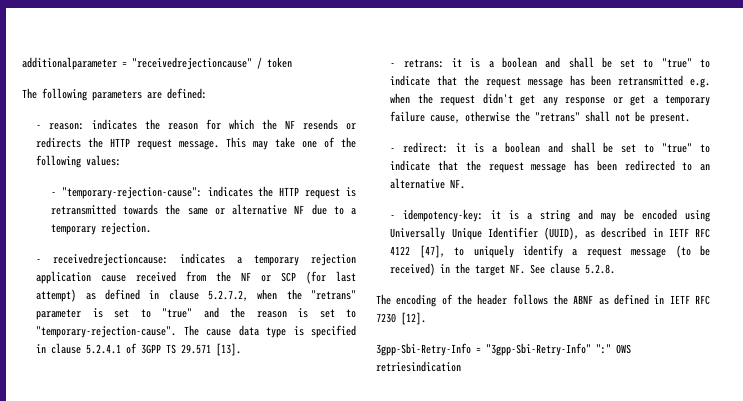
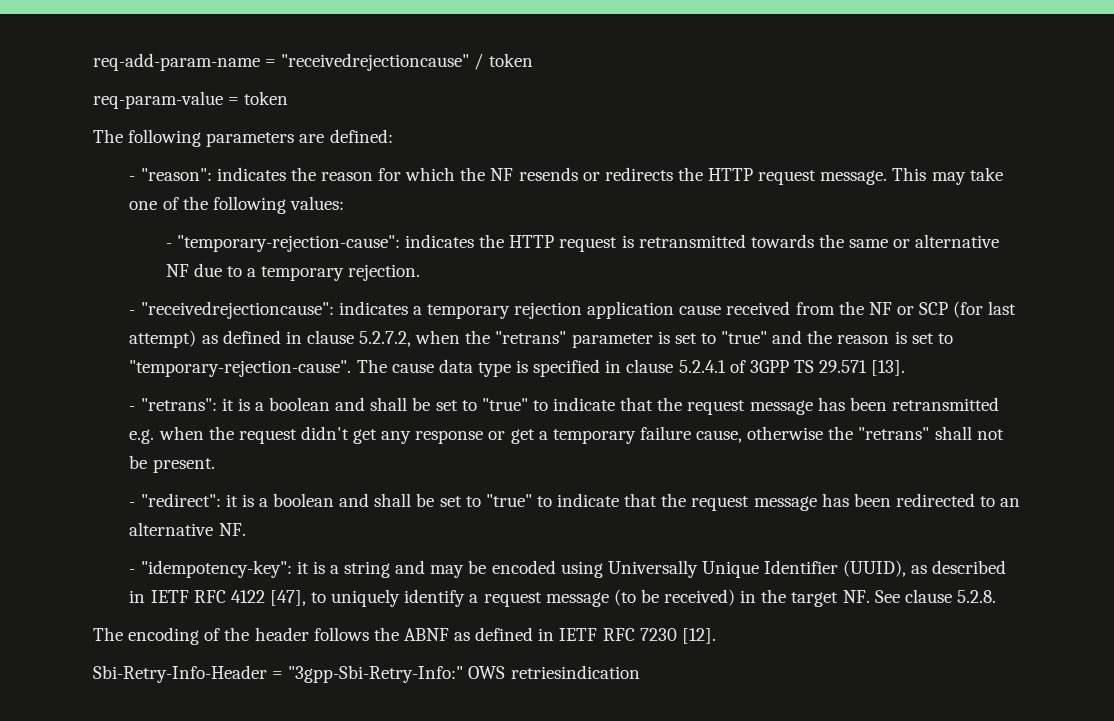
- additionalparameter = "receivedrejectioncause" / token
+ req-add-param-name = "receivedrejectioncause" / token
+ req-param-value = token
- - reason: indicates the reason for which the NF resends or redirects the HTTP request message.
+ - "reason": indicates the reason for which the NF resends or redirects the HTTP request message.
- - receivedrejectioncause: indicates a temporary rejection application cause received from the NF or SCP (for last attempt) as defined in clause 5.2.7.2, when the "retrans" parameter is set to "true" and the reason is set to "temporary-rejection-cause".
+ - "receivedrejectioncause": indicates a temporary rejection application cause received from the NF or SCP (for last attempt) as defined in clause 5.2.7.2, when the "retrans" parameter is set to "true" and the reason is set to "temporary-rejection-cause".
- - retrans: it is a boolean and shall be set to "true" to indicate that the request message has been retransmitted e.g. when the request didn't get any response or get a temporary failure cause, otherwise the "retrans" shall not be present.
+ - "retrans": it is a boolean and shall be set to "true" to indicate that the request message has been retransmitted e.g. when the request didn't get any response or get a temporary failure cause, otherwise the "retrans" shall not be present.
- - redirect: it is a boolean and shall be set to "true" to indicate that the request message has been redirected to an alternative NF.
+ - "redirect": it is a boolean and shall be set to "true" to indicate that the request message has been redirected to an alternative NF.
- - idempotency-key: it is a string and may be encoded using Universally Unique Identifier (UUID), as described in IETF RFC 4122 [47], to uniquely identify a request message (to be received) in the target NF. See clause 5.2.8.
+ - "idempotency-key": it is a string and may be encoded using Universally Unique Identifier (UUID), as described in IETF RFC 4122 [47], to uniquely identify a request message (to be received) in the target NF. See clause 5.2.8.
- 3gpp-Sbi-Retry-Info = "3gpp-Sbi-Retry-Info" ":" OWS retriesindication
+ Sbi-Retry-Info-Header = "3gpp-Sbi-Retry-Info:" OWS retriesindication

